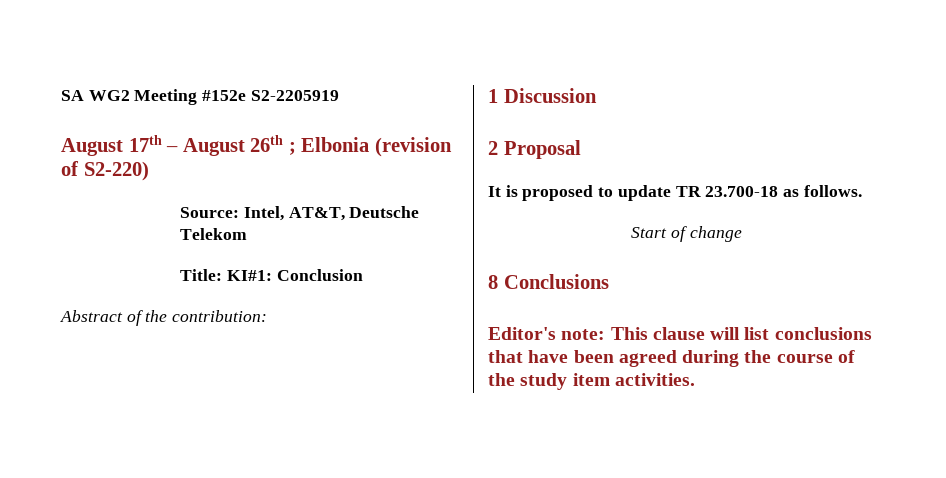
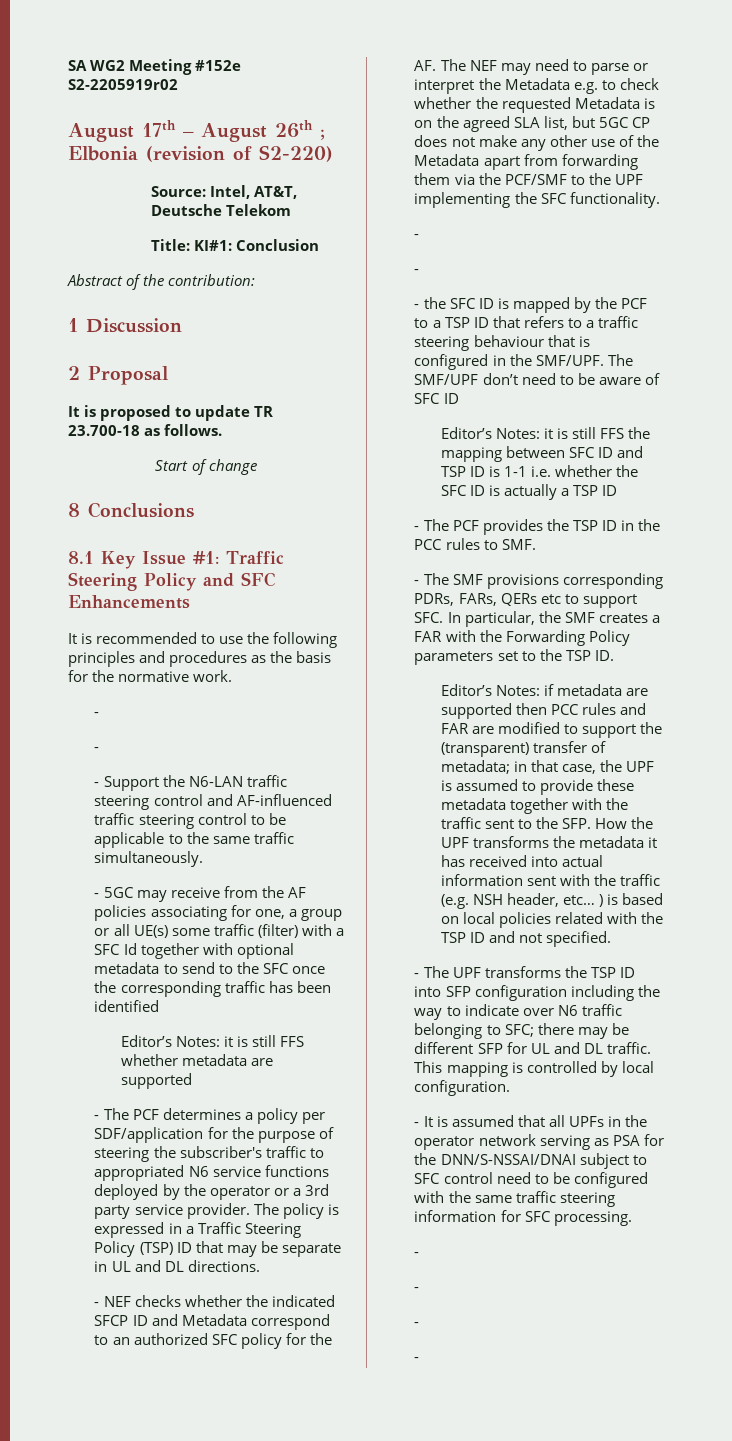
- SA WG2 Meeting #152e S2-2205919
+ SA WG2 Meeting #152e S2-2205919r02
- Editor's note: This clause will list conclusions that have been agreed during the course of the study item activities.
+ 8.1 Key Issue #1: Traffic Steering Policy and SFC Enhancements
+ It is recommended to use the following principles and procedures as the basis for the normative work.
+ -
+ -
+ - Support the N6-LAN traffic steering control and AF-influenced traffic steering control to be applicable to the same traffic simultaneously.
+ - 5GC may receive from the AF policies associating for one, a group or all UE(s) some traffic (filter) with a SFC Id together with optional metadata to send to the SFC once the corresponding traffic has been identified
+ Editor’s Notes: it is still FFS whether metadata are supported
+ - The PCF determines a policy per SDF/application for the purpose of steering the subscriber's traffic to appropriated N6 service functions deployed by the operator or a 3rd party service provider. The policy is expressed in a Traffic Steering Policy (TSP) ID that may be separate in UL and DL directions.
+ - NEF checks whether the indicated SFCP ID and Metadata correspond to an authorized SFC policy for the AF. The NEF may need to parse or interpret the Metadata e.g. to check whether the requested Metadata is on the agreed SLA list, but 5GC CP does not make any other use of the Metadata apart from forwarding them via the PCF/SMF to the UPF implementing the SFC functionality.
+ -
+ -
+ - the SFC ID is mapped by the PCF to a TSP ID that refers to a traffic steering behaviour that is configured in the SMF/UPF. The SMF/UPF don’t need to be aware of SFC ID
+ Editor’s Notes: it is still FFS the mapping between SFC ID and TSP ID is 1-1 i.e. whether the SFC ID is actually a TSP ID
+ - The PCF provides the TSP ID in the PCC rules to SMF.
+ - The SMF provisions corresponding PDRs, FARs, QERs etc to support SFC. In particular, the SMF creates a FAR with the Forwarding Policy parameters set to the TSP ID.
+ Editor’s Notes: if metadata are supported then PCC rules and FAR are modified to support the (transparent) transfer of metadata; in that case, the UPF is assumed to provide these metadata together with the traffic sent to the SFP. How the UPF transforms the metadata it has received into actual information sent with the traffic (e.g. NSH header, etc… ) is based on local policies related with the TSP ID and not specified.
+ - The UPF transforms the TSP ID into SFP configuration including the way to indicate over N6 traffic belonging to SFC; there may be different SFP for UL and DL traffic. This mapping is controlled by local configuration.
+ - It is assumed that all UPFs in the operator network serving as PSA for the DNN/S-NSSAI/DNAI subject to SFC control need to be configured with the same traffic steering information for SFC processing.
+ -
+ -
+ -
+ -

